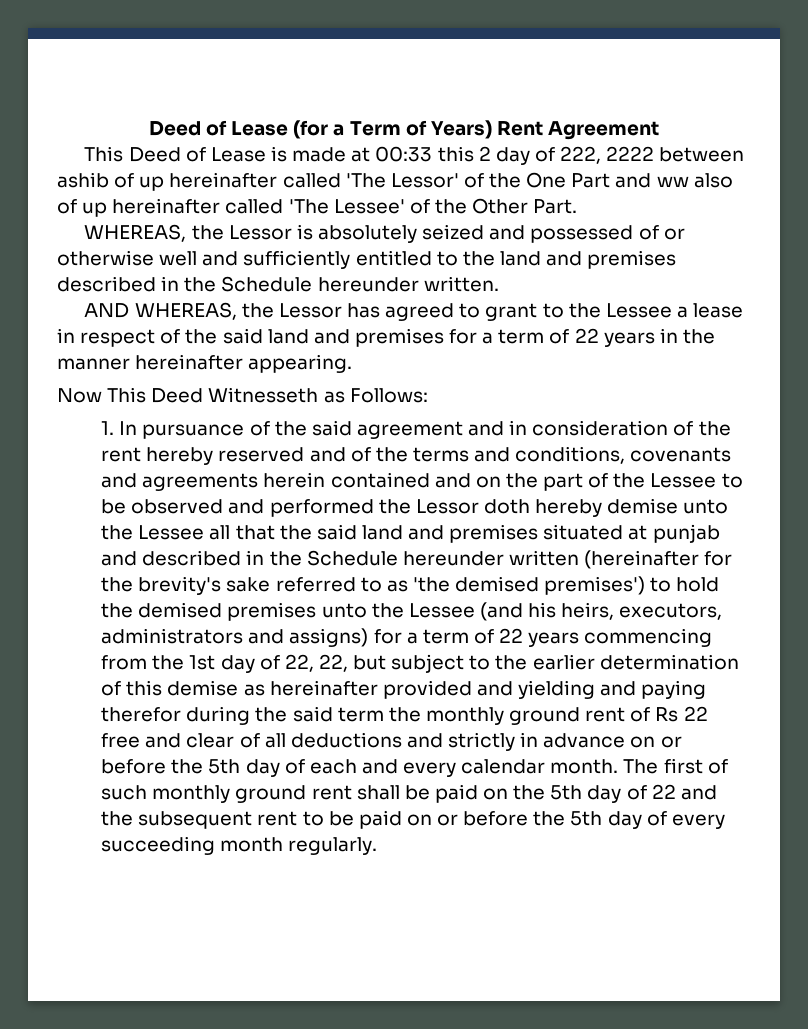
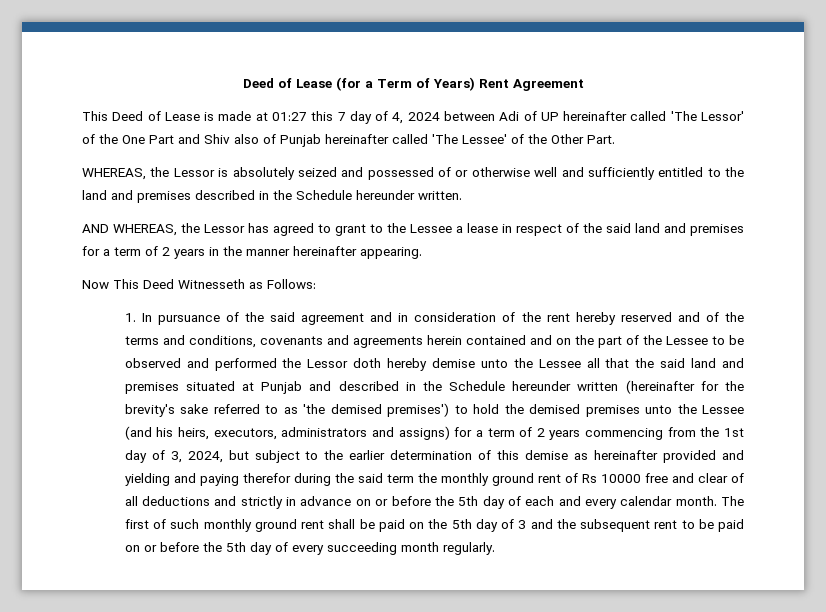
- This Deed of Lease is made at 00:33 this 2 day of 222, 2222 between ashib of up hereinafter called 'The Lessor' of the One Part and ww also of up hereinafter called 'The Lessee' of the Other Part.
+ This Deed of Lease is made at 01:27 this 7 day of 4, 2024 between Adi of UP hereinafter called 'The Lessor' of the One Part and Shiv also of Punjab hereinafter called 'The Lessee' of the Other Part.
- AND WHEREAS, the Lessor has agreed to grant to the Lessee a lease in respect of the said land and premises for a term of 22 years in the manner hereinafter appearing.
+ AND WHEREAS, the Lessor has agreed to grant to the Lessee a lease in respect of the said land and premises for a term of 2 years in the manner hereinafter appearing.
- 1. In pursuance of the said agreement and in consideration of the rent hereby reserved and of the terms and conditions, covenants and agreements herein contained and on the part of the Lessee to be observed and performed the Lessor doth hereby demise unto the Lessee all that the said land and premises situated at punjab and described in the Schedule hereunder written (hereinafter for the brevity's sake referred to as 'the demised premises') to hold the demised premises unto the Lessee (and his heirs, executors, administrators and assigns) for a term of 22 years commencing from the 1st day of 22, 22, but subject to the earlier determination of this demise as hereinafter provided and yielding and paying therefor during the said term the monthly ground rent of Rs 22 free and clear of all deductions and strictly in advance on or before the 5th day of each and every calendar month.
+ 1. In pursuance of the said agreement and in consideration of the rent hereby reserved and of the terms and conditions, covenants and agreements herein contained and on the part of the Lessee to be observed and performed the Lessor doth hereby demise unto the Lessee all that the said land and premises situated at Punjab and described in the Schedule hereunder written (hereinafter for the brevity's sake referred to as 'the demised premises') to hold the demised premises unto the Lessee (and his heirs, executors, administrators and assigns) for a term of 2 years commencing from the 1st day of 3, 2024, but subject to the earlier determination of this demise as hereinafter provided and yielding and paying therefor during the said term the monthly ground rent of Rs 10000 free and clear of all deductions and strictly in advance on or before the 5th day of each and every calendar month.
- The first of such monthly ground rent shall be paid on the 5th day of 22 and the subsequent rent to be paid on or before the 5th day of every succeeding month regularly.
+ The first of such monthly ground rent shall be paid on the 5th day of 3 and the subsequent rent to be paid on or before the 5th day of every succeeding month regularly.

